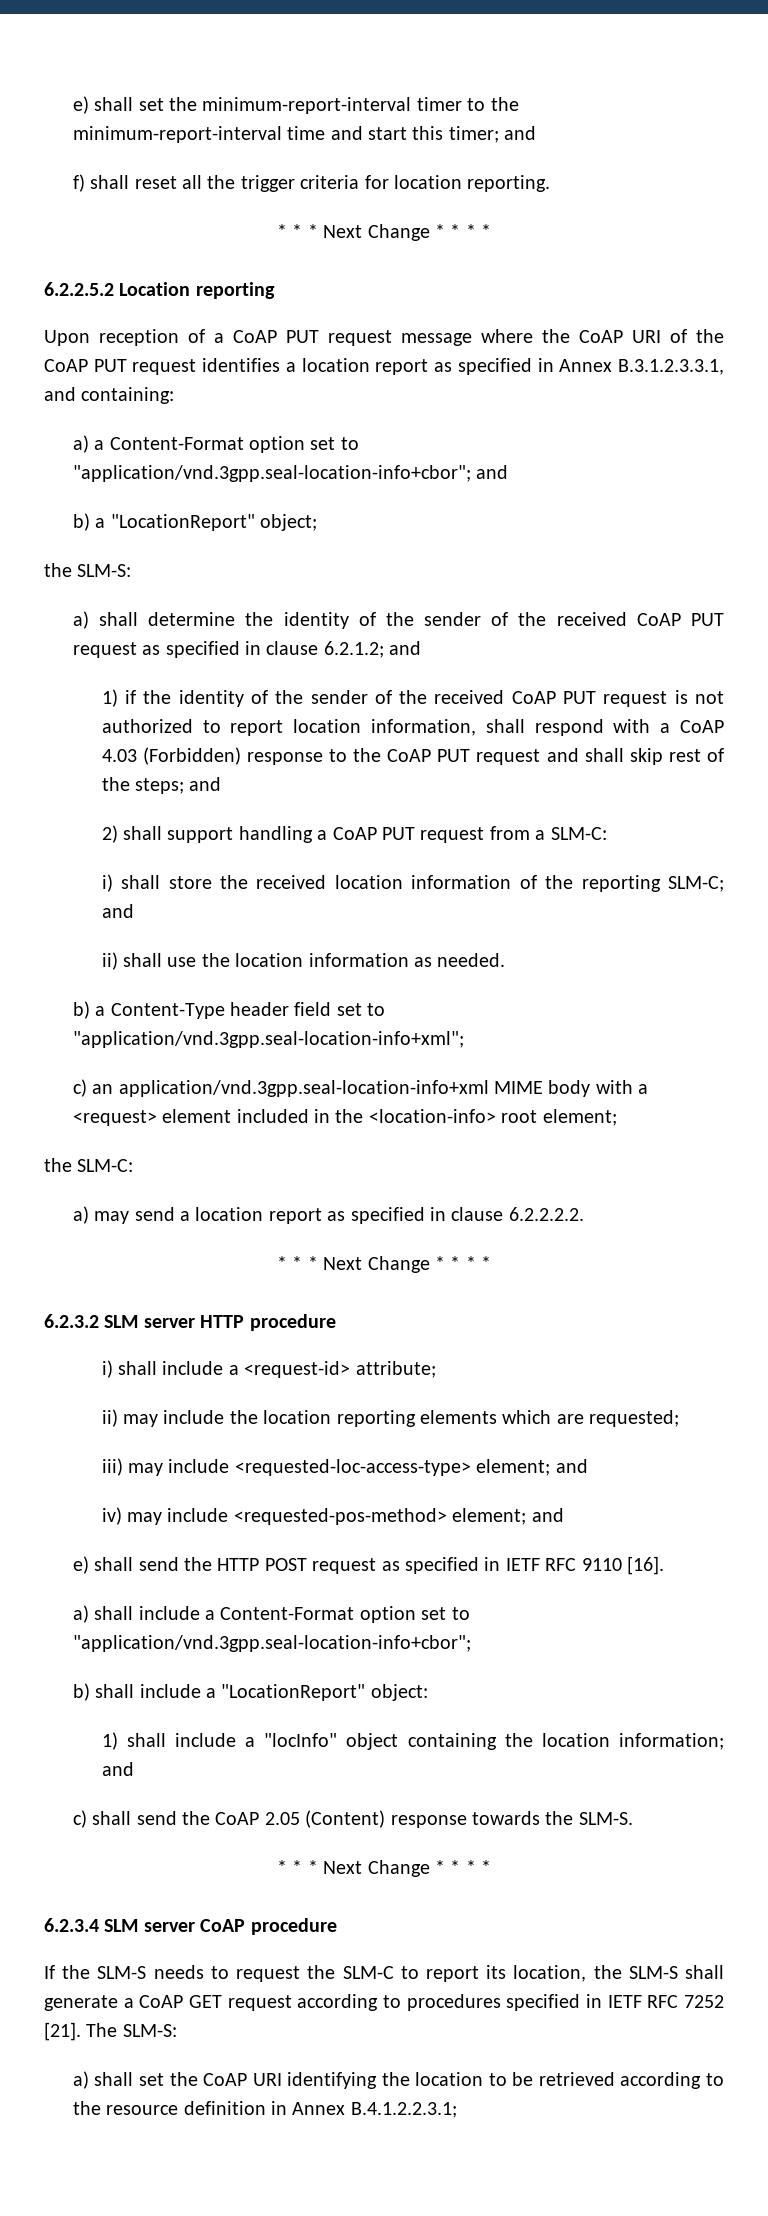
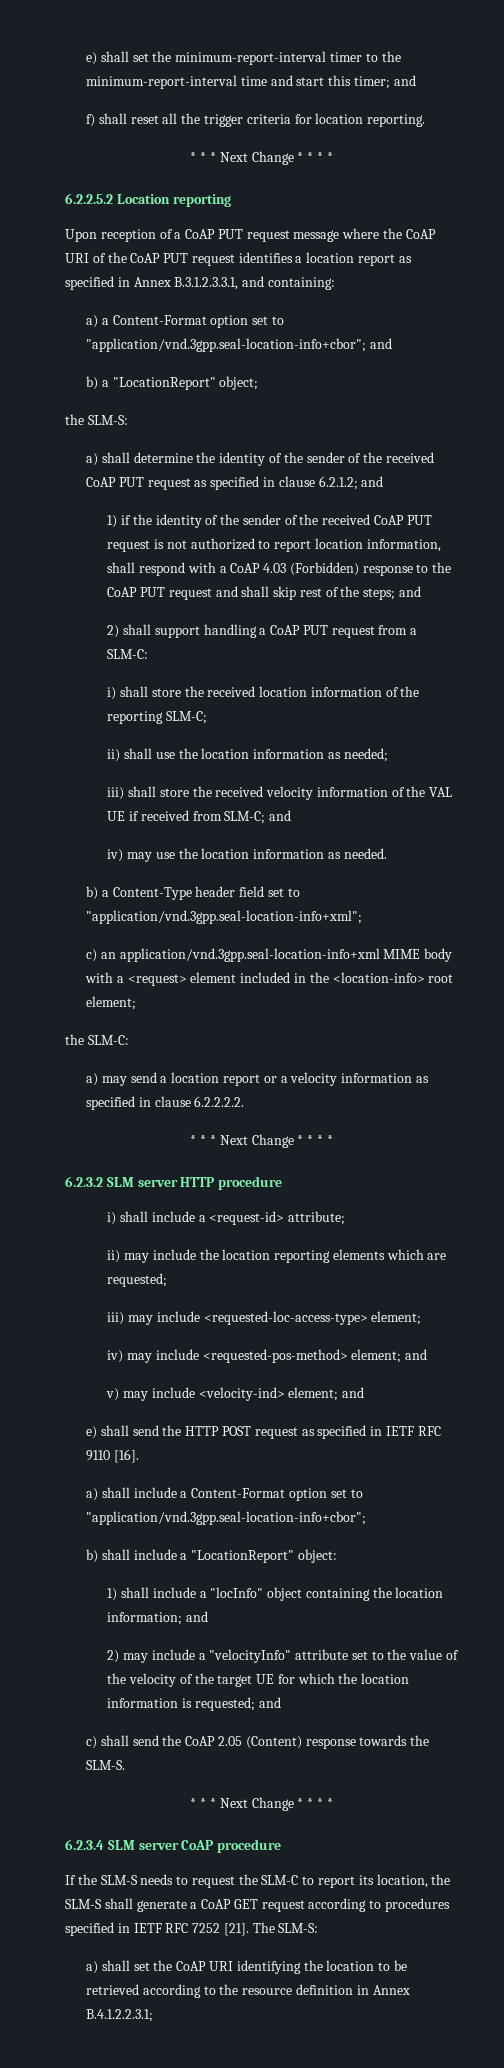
- i) shall store the received location information of the reporting SLM-C; and
+ i) shall store the received location information of the reporting SLM-C;
- ii) shall use the location information as needed.
+ ii) shall use the location information as needed;
+ iii) shall store the received velocity information of the VAL UE if received from SLM-C; and
+ iv) may use the location information as needed.
- a) may send a location report as specified in clause 6.2.2.2.2.
+ a) may send a location report or a velocity information as specified in clause 6.2.2.2.2.
- iii) may include <requested-loc-access-type> element; and
+ iii) may include <requested-loc-access-type> element;
+ v) may include <velocity-ind> element; and
+ 2) may include a "velocityInfo" attribute set to the value of the velocity of the target UE for which the location information is requested; and

